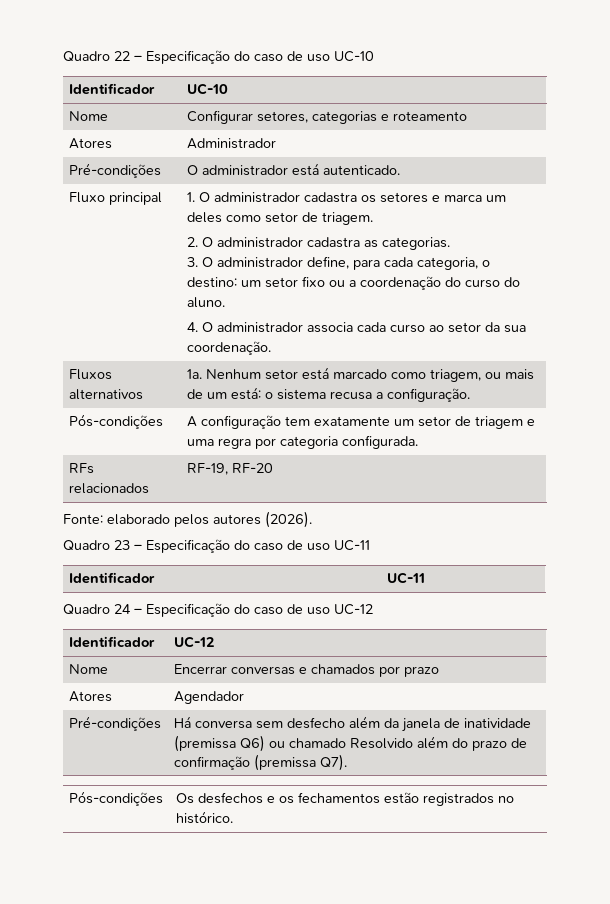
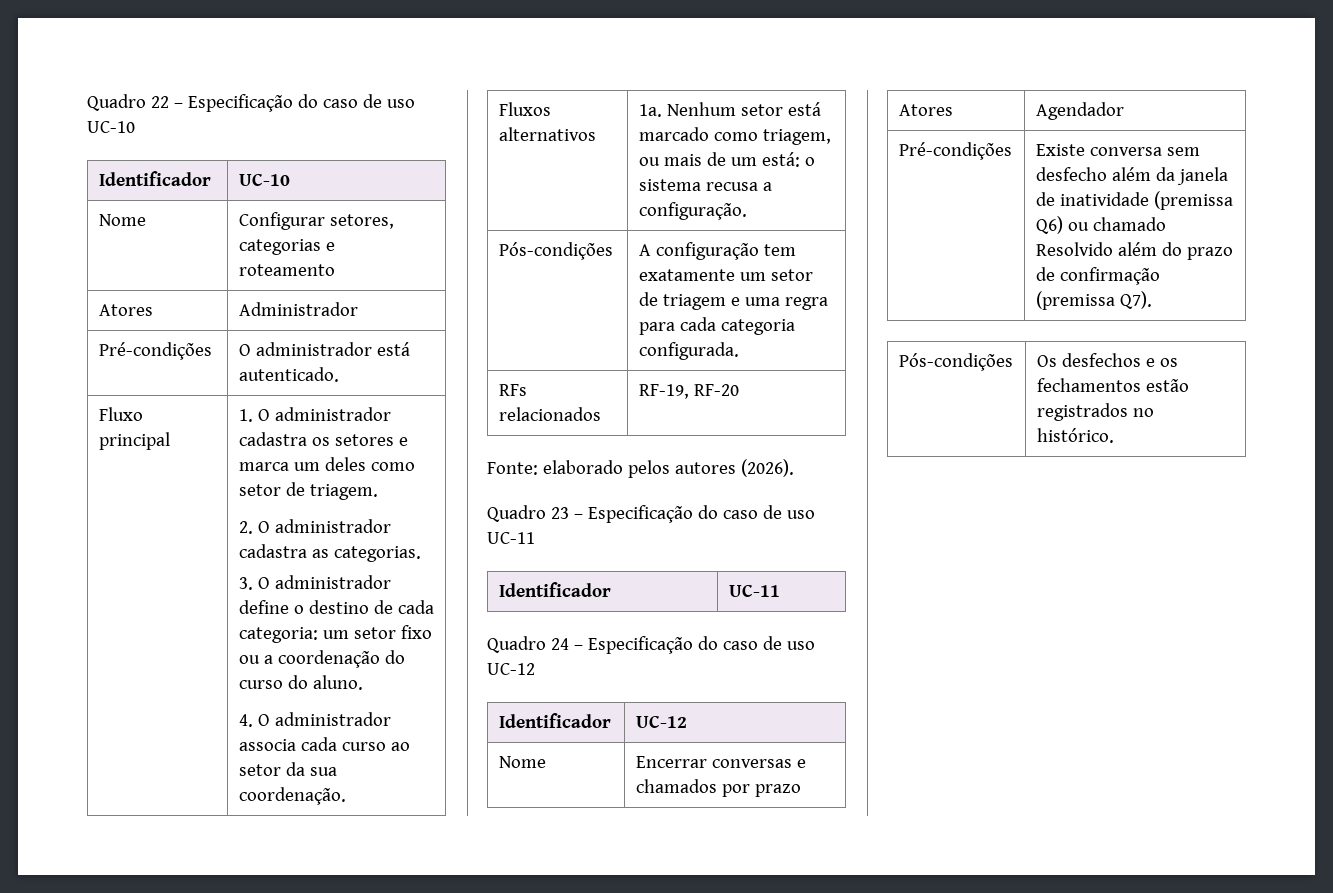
- 3. O administrador define, para cada categoria, o destino: um setor fixo ou a coordenação do curso do aluno.
+ 3. O administrador define o destino de cada categoria: um setor fixo ou a coordenação do curso do aluno.
- Pós-condições | A configuração tem exatamente um setor de triagem e uma regra por categoria configurada.
+ Pós-condições | A configuração tem exatamente um setor de triagem e uma regra para cada categoria configurada.
- Pré-condições | Há conversa sem desfecho além da janela de inatividade (premissa Q6) ou chamado Resolvido além do prazo de confirmação (premissa Q7).
+ Pré-condições | Existe conversa sem desfecho além da janela de inatividade (premissa Q6) ou chamado Resolvido além do prazo de confirmação (premissa Q7).

